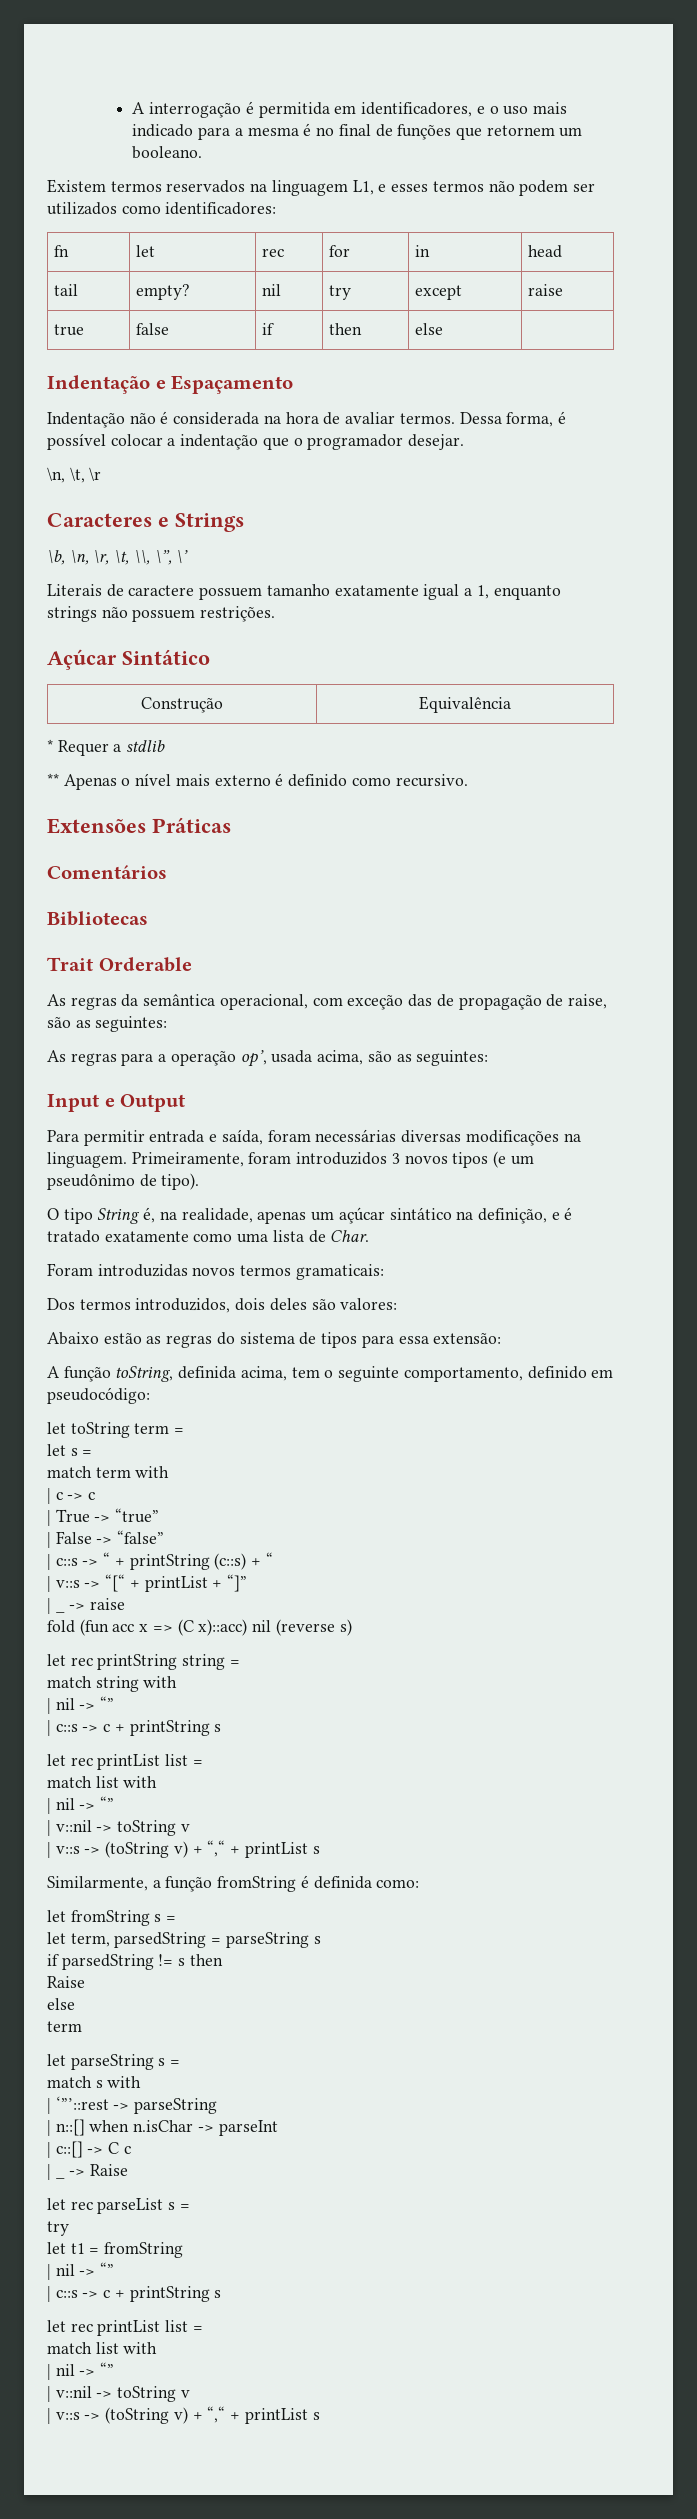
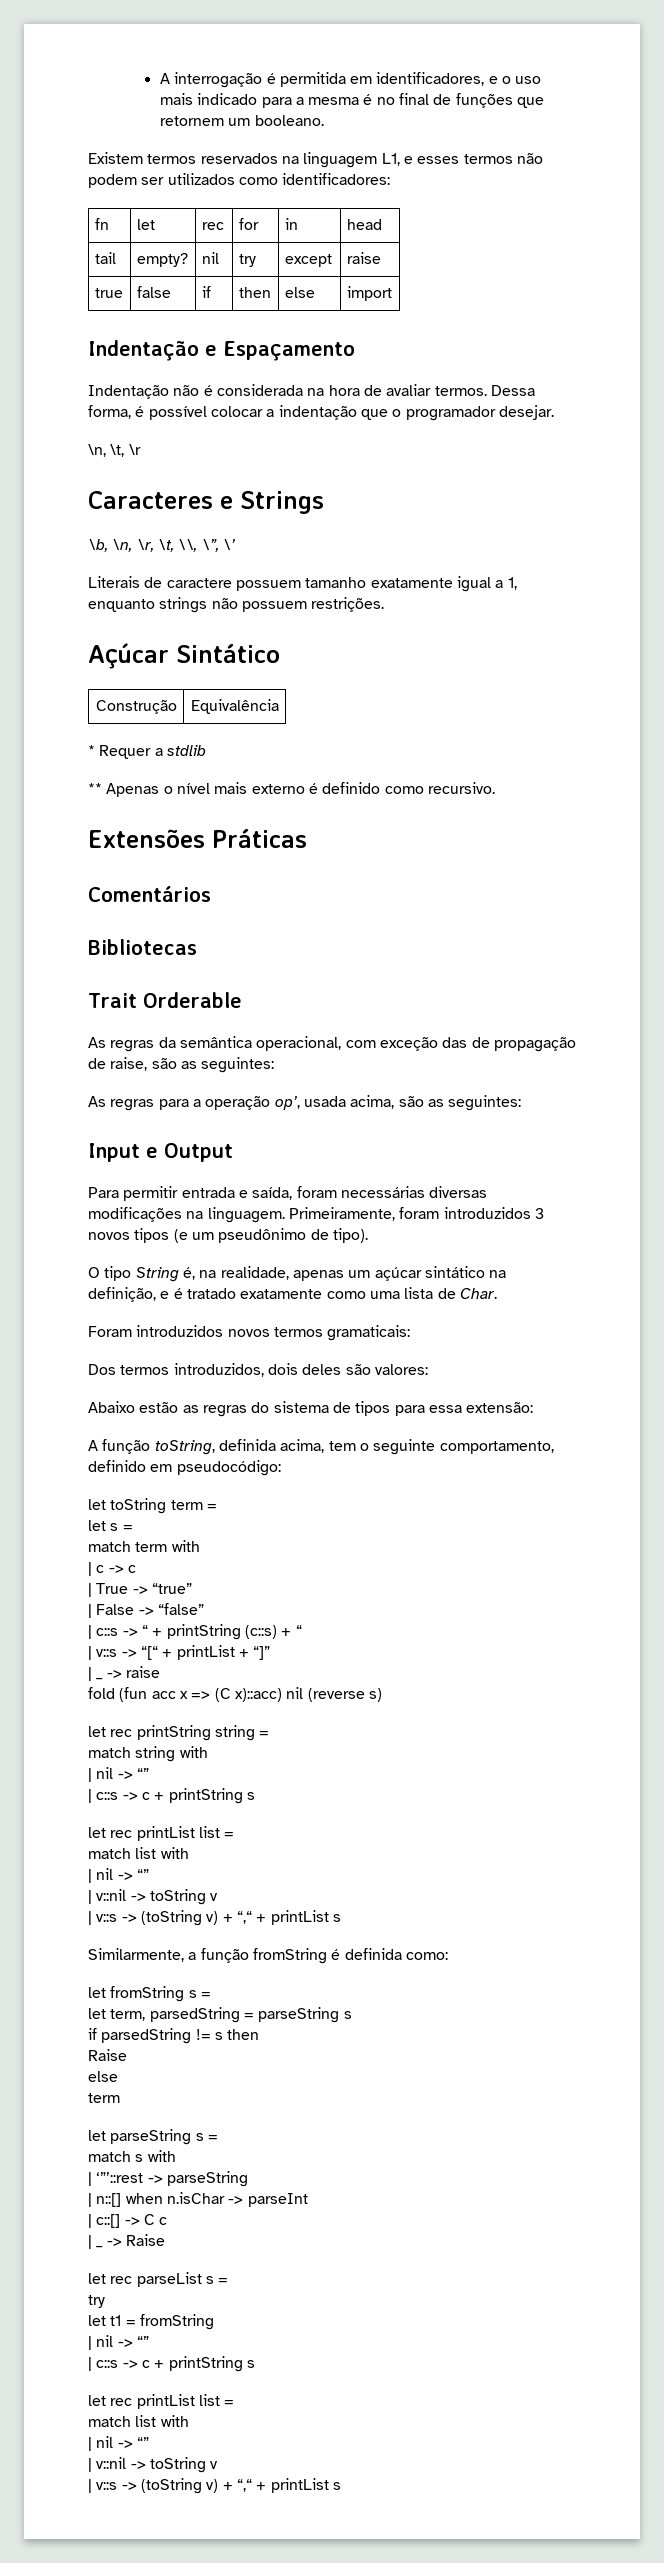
- true | false | if | then | else |
+ true | false | if | then | else | import
- Foram introduzidas novos termos gramaticais:
+ Foram introduzidos novos termos gramaticais:

